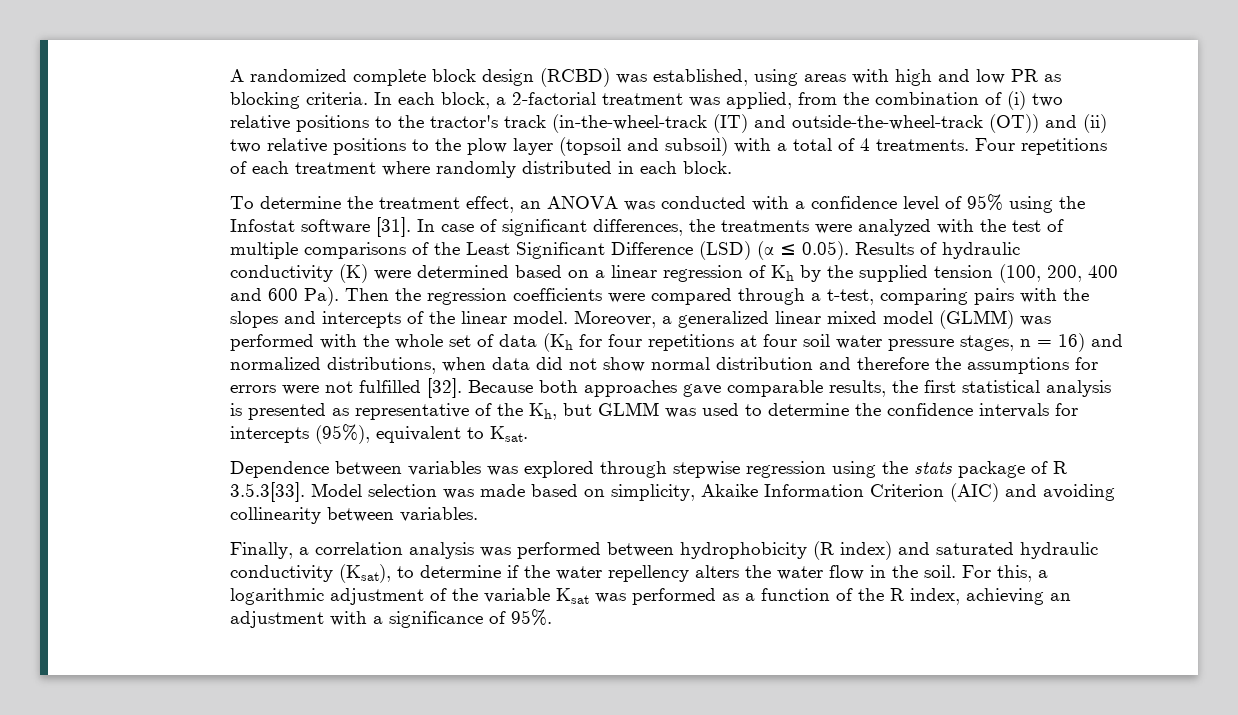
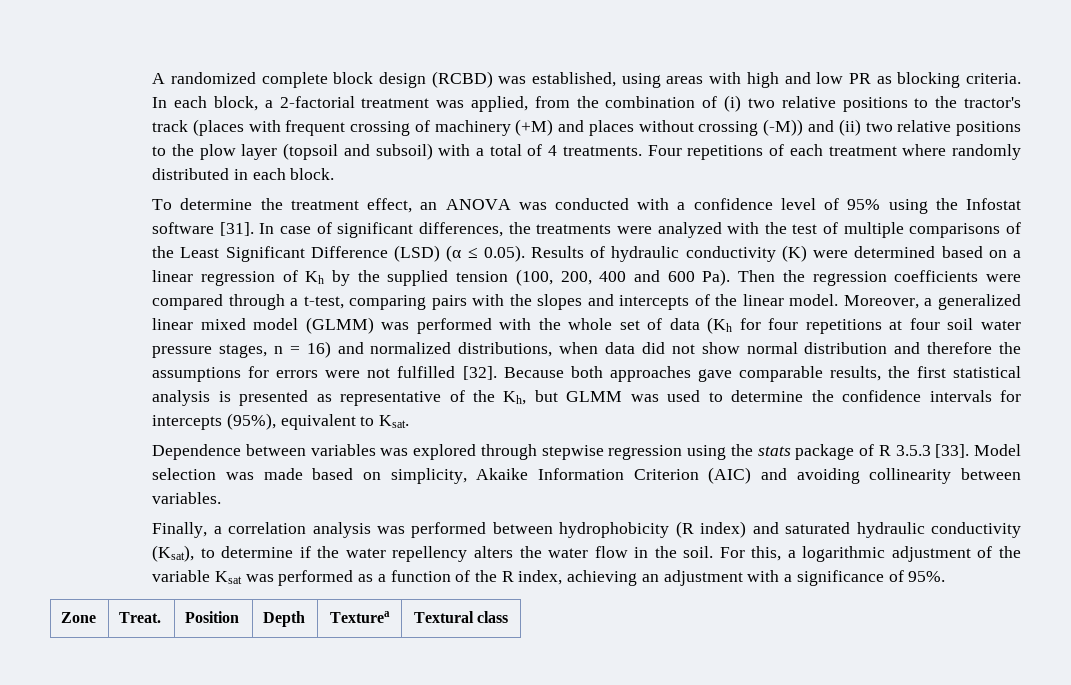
- In each block, a 2-factorial treatment was applied, from the combination of (i) two relative positions to the tractor's track (in-the-wheel-track (IT) and outside-the-wheel-track (OT)) and (ii) two relative positions to the plow layer (topsoil and subsoil) with a total of 4 treatments.
+ In each block, a 2-factorial treatment was applied, from the combination of (i) two relative positions to the tractor's track (places with frequent crossing of machinery (+M) and places without crossing (-M)) and (ii) two relative positions to the plow layer (topsoil and subsoil) with a total of 4 treatments.
- Dependence between variables was explored through stepwise regression using the stats package of R 3.5.3[33]. Model selection was made based on simplicity, Akaike Information Criterion (AIC) and avoiding collinearity between variables.
+ Dependence between variables was explored through stepwise regression using the stats package of R 3.5.3 [33]. Model selection was made based on simplicity, Akaike Information Criterion (AIC) and avoiding collinearity between variables.
+ Zone | Treat. | Position | Depth | Texturea | Textural class

